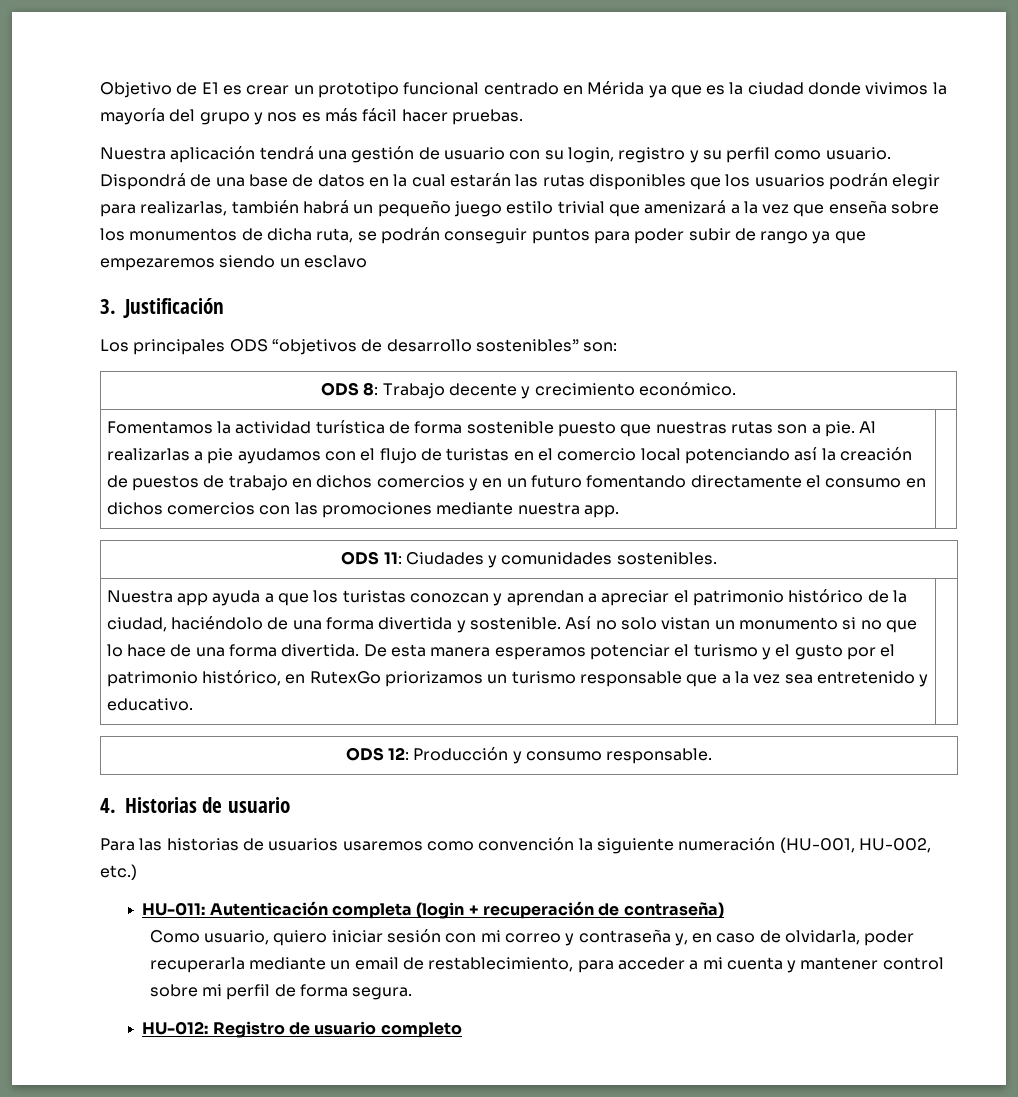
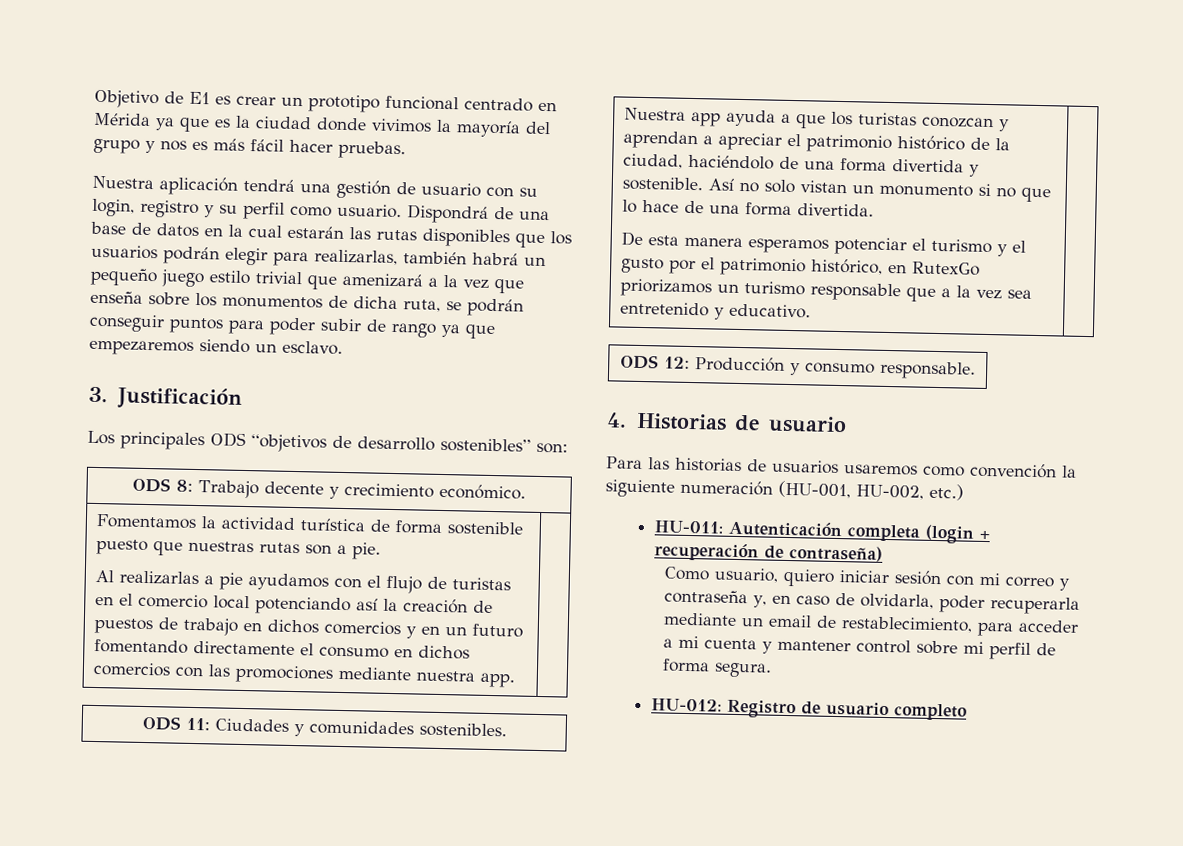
- Dispondrá de una base de datos en la cual estarán las rutas disponibles que los usuarios podrán elegir para realizarlas, también habrá un pequeño juego estilo trivial que amenizará a la vez que enseña sobre los monumentos de dicha ruta, se podrán conseguir puntos para poder subir de rango ya que empezaremos siendo un esclavo
+ Dispondrá de una base de datos en la cual estarán las rutas disponibles que los usuarios podrán elegir para realizarlas, también habrá un pequeño juego estilo trivial que amenizará a la vez que enseña sobre los monumentos de dicha ruta, se podrán conseguir puntos para poder subir de rango ya que empezaremos siendo un esclavo.
- Fomentamos la actividad turística de forma sostenible puesto que nuestras rutas son a pie. Al realizarlas a pie ayudamos con el flujo de turistas en el comercio local potenciando así la creación de puestos de trabajo en dichos comercios y en un futuro fomentando directamente el consumo en dichos comercios con las promociones mediante nuestra app.
+ Fomentamos la actividad turística de forma sostenible puesto que nuestras rutas son a pie.
+ Al realizarlas a pie ayudamos con el flujo de turistas en el comercio local potenciando así la creación de puestos de trabajo en dichos comercios y en un futuro fomentando directamente el consumo en dichos comercios con las promociones mediante nuestra app.
- Así no solo vistan un monumento si no que lo hace de una forma divertida. De esta manera esperamos potenciar el turismo y el gusto por el patrimonio histórico, en RutexGo priorizamos un turismo responsable que a la vez sea entretenido y educativo.
+ Así no solo vistan un monumento si no que lo hace de una forma divertida.
+ De esta manera esperamos potenciar el turismo y el gusto por el patrimonio histórico, en RutexGo priorizamos un turismo responsable que a la vez sea entretenido y educativo.

